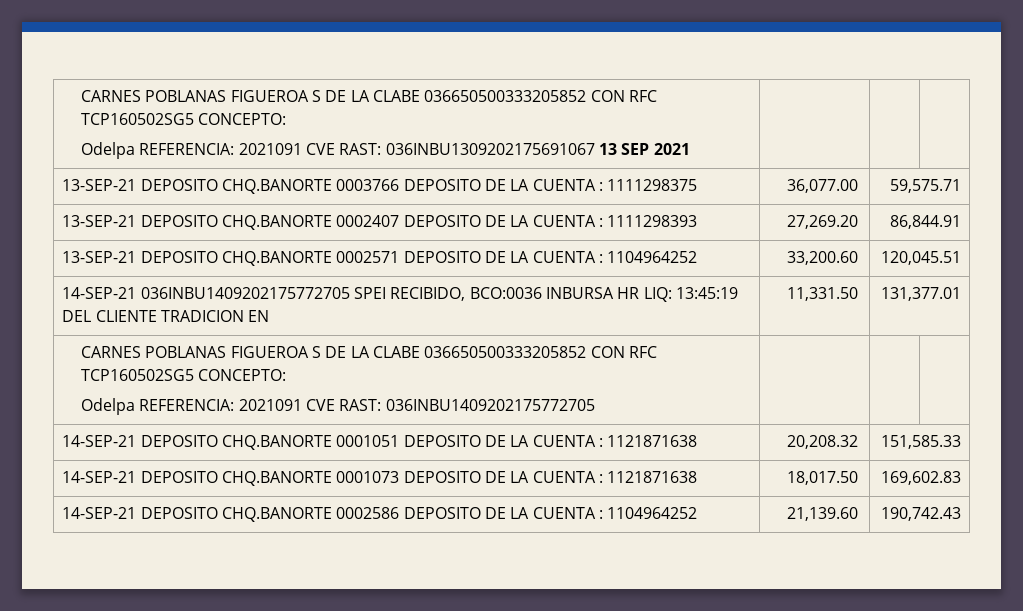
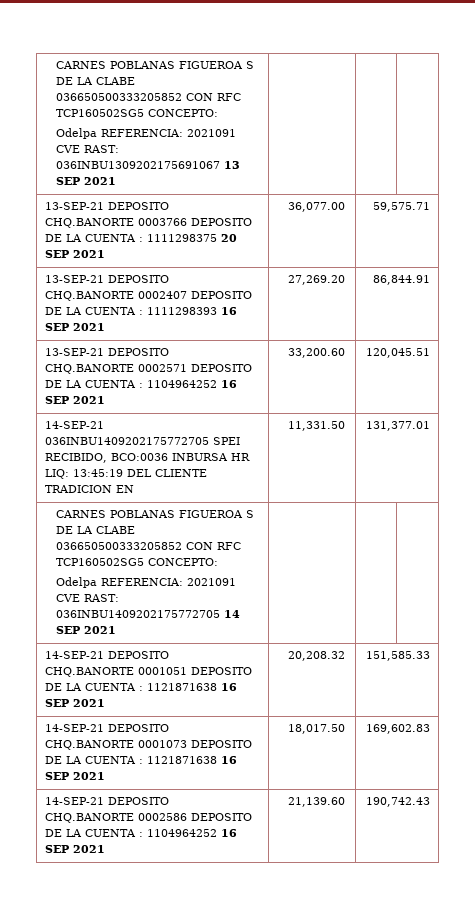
- 13-SEP-21 DEPOSITO CHQ.BANORTE 0003766 DEPOSITO DE LA CUENTA : 1111298375 | 36,077.00 | 59,575.71
+ 13-SEP-21 DEPOSITO CHQ.BANORTE 0003766 DEPOSITO DE LA CUENTA : 1111298375 20 SEP 2021 | 36,077.00 | 59,575.71
- 13-SEP-21 DEPOSITO CHQ.BANORTE 0002407 DEPOSITO DE LA CUENTA : 1111298393 | 27,269.20 | 86,844.91
+ 13-SEP-21 DEPOSITO CHQ.BANORTE 0002407 DEPOSITO DE LA CUENTA : 1111298393 16 SEP 2021 | 27,269.20 | 86,844.91
- 13-SEP-21 DEPOSITO CHQ.BANORTE 0002571 DEPOSITO DE LA CUENTA : 1104964252 | 33,200.60 | 120,045.51
+ 13-SEP-21 DEPOSITO CHQ.BANORTE 0002571 DEPOSITO DE LA CUENTA : 1104964252 16 SEP 2021 | 33,200.60 | 120,045.51
  14-SEP-21 036INBU1409202175772705 SPEI RECIBIDO, BCO:0036 INBURSA HR LIQ: 13:45:19 DEL CLIENTE TRADICION EN | 11,331.50 | 131,377.01
  CARNES POBLANAS FIGUEROA S DE LA CLABE 036650500333205852 CON RFC TCP160502SG5 CONCEPTO:
- Odelpa REFERENCIA: 2021091 CVE RAST: 036INBU1409202175772705 | | |
+ Odelpa REFERENCIA: 2021091 CVE RAST: 036INBU1409202175772705 14 SEP 2021 | | |
- 14-SEP-21 DEPOSITO CHQ.BANORTE 0001051 DEPOSITO DE LA CUENTA : 1121871638 | 20,208.32 | 151,585.33
+ 14-SEP-21 DEPOSITO CHQ.BANORTE 0001051 DEPOSITO DE LA CUENTA : 1121871638 16 SEP 2021 | 20,208.32 | 151,585.33
- 14-SEP-21 DEPOSITO CHQ.BANORTE 0001073 DEPOSITO DE LA CUENTA : 1121871638 | 18,017.50 | 169,602.83
+ 14-SEP-21 DEPOSITO CHQ.BANORTE 0001073 DEPOSITO DE LA CUENTA : 1121871638 16 SEP 2021 | 18,017.50 | 169,602.83
- 14-SEP-21 DEPOSITO CHQ.BANORTE 0002586 DEPOSITO DE LA CUENTA : 1104964252 | 21,139.60 | 190,742.43
+ 14-SEP-21 DEPOSITO CHQ.BANORTE 0002586 DEPOSITO DE LA CUENTA : 1104964252 16 SEP 2021 | 21,139.60 | 190,742.43

